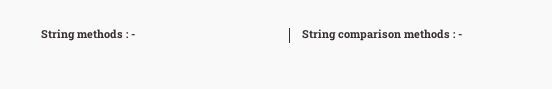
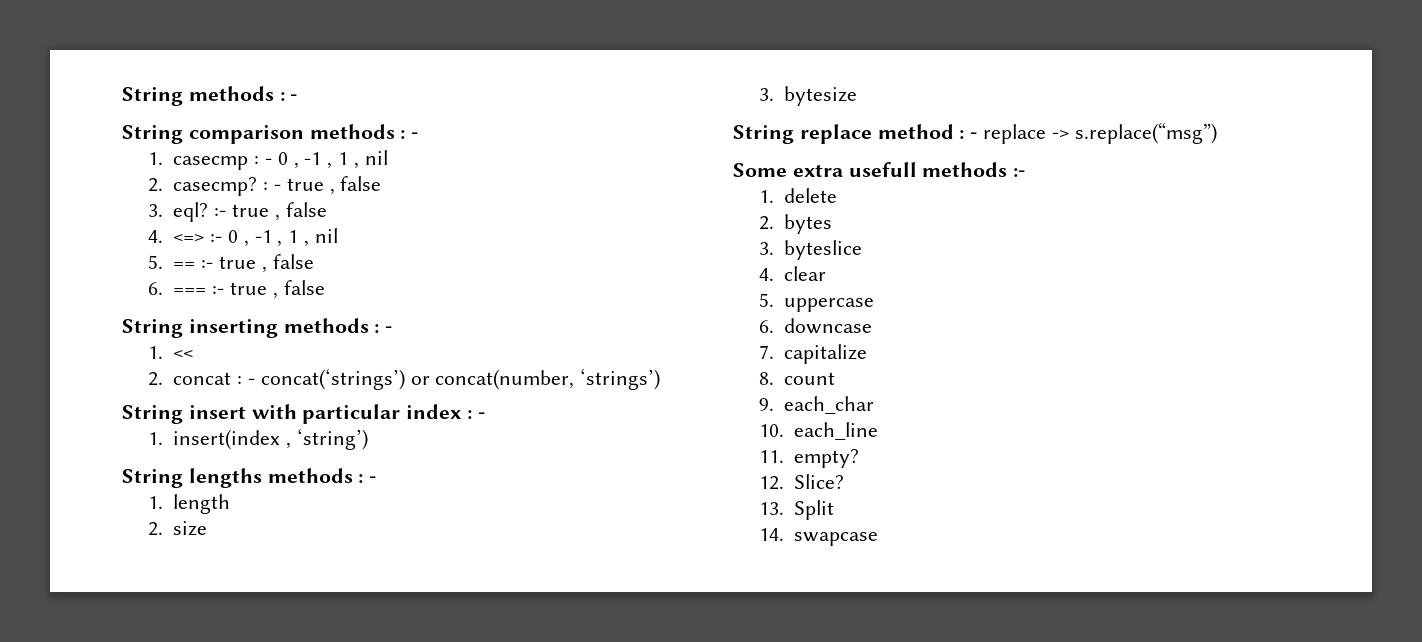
+ 1. casecmp : - 0 , -1 , 1 , nil
+ 2. casecmp? : - true , false
+ 3. eql? :- true , false
+ 4. <=> :- 0 , -1 , 1 , nil
+ 5. == :- true , false
+ 6. === :- true , false
+ String inserting methods : -
+ 1. <<
+ 2. concat : - concat(‘strings’) or concat(number, ‘strings’)
+ String insert with particular index : -
+ 1. insert(index , ‘string’)
+ String lengths methods : -
+ 1. length
+ 2. size
+ 3. bytesize
+ String replace method : - replace -> s.replace(“msg”)
+ Some extra usefull methods :-
+ 1. delete
+ 2. bytes
+ 3. byteslice
+ 4. clear
+ 5. uppercase
+ 6. downcase
+ 7. capitalize
+ 8. count
+ 9. each_char
+ 10. each_line
+ 11. empty?
+ 12. Slice?
+ 13. Split
+ 14. swapcase

